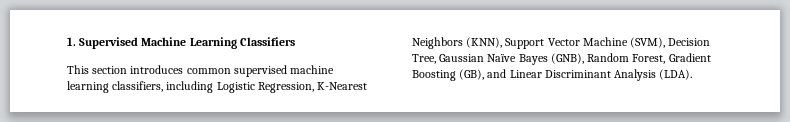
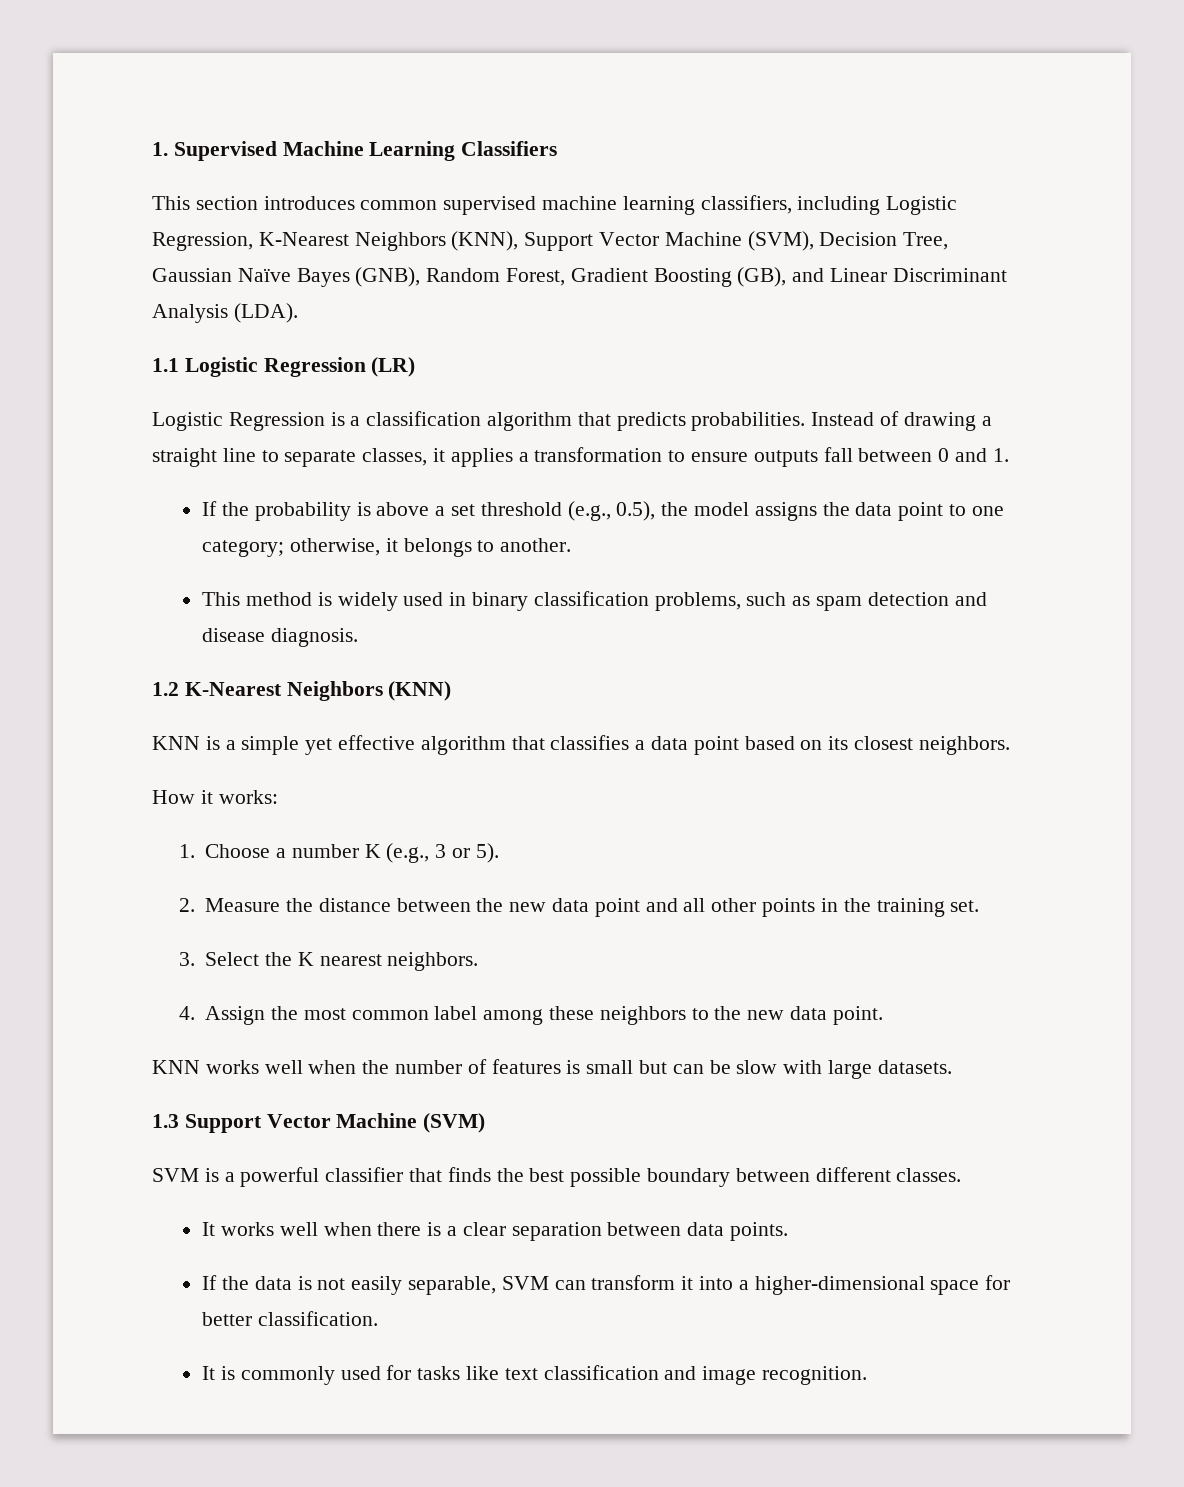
+ 1.1 Logistic Regression (LR)
+ Logistic Regression is a classification algorithm that predicts probabilities. Instead of drawing a straight line to separate classes, it applies a transformation to ensure outputs fall between 0 and 1.
+ If the probability is above a set threshold (e.g., 0.5), the model assigns the data point to one category; otherwise, it belongs to another.
+ This method is widely used in binary classification problems, such as spam detection and disease diagnosis.
+ 1.2 K-Nearest Neighbors (KNN)
+ KNN is a simple yet effective algorithm that classifies a data point based on its closest neighbors.
+ How it works:
+ 1. Choose a number K (e.g., 3 or 5).
+ 2. Measure the distance between the new data point and all other points in the training set.
+ 3. Select the K nearest neighbors.
+ 4. Assign the most common label among these neighbors to the new data point.
+ KNN works well when the number of features is small but can be slow with large datasets.
+ 1.3 Support Vector Machine (SVM)
+ SVM is a powerful classifier that finds the best possible boundary between different classes.
+ It works well when there is a clear separation between data points.
+ If the data is not easily separable, SVM can transform it into a higher-dimensional space for better classification.
+ It is commonly used for tasks like text classification and image recognition.

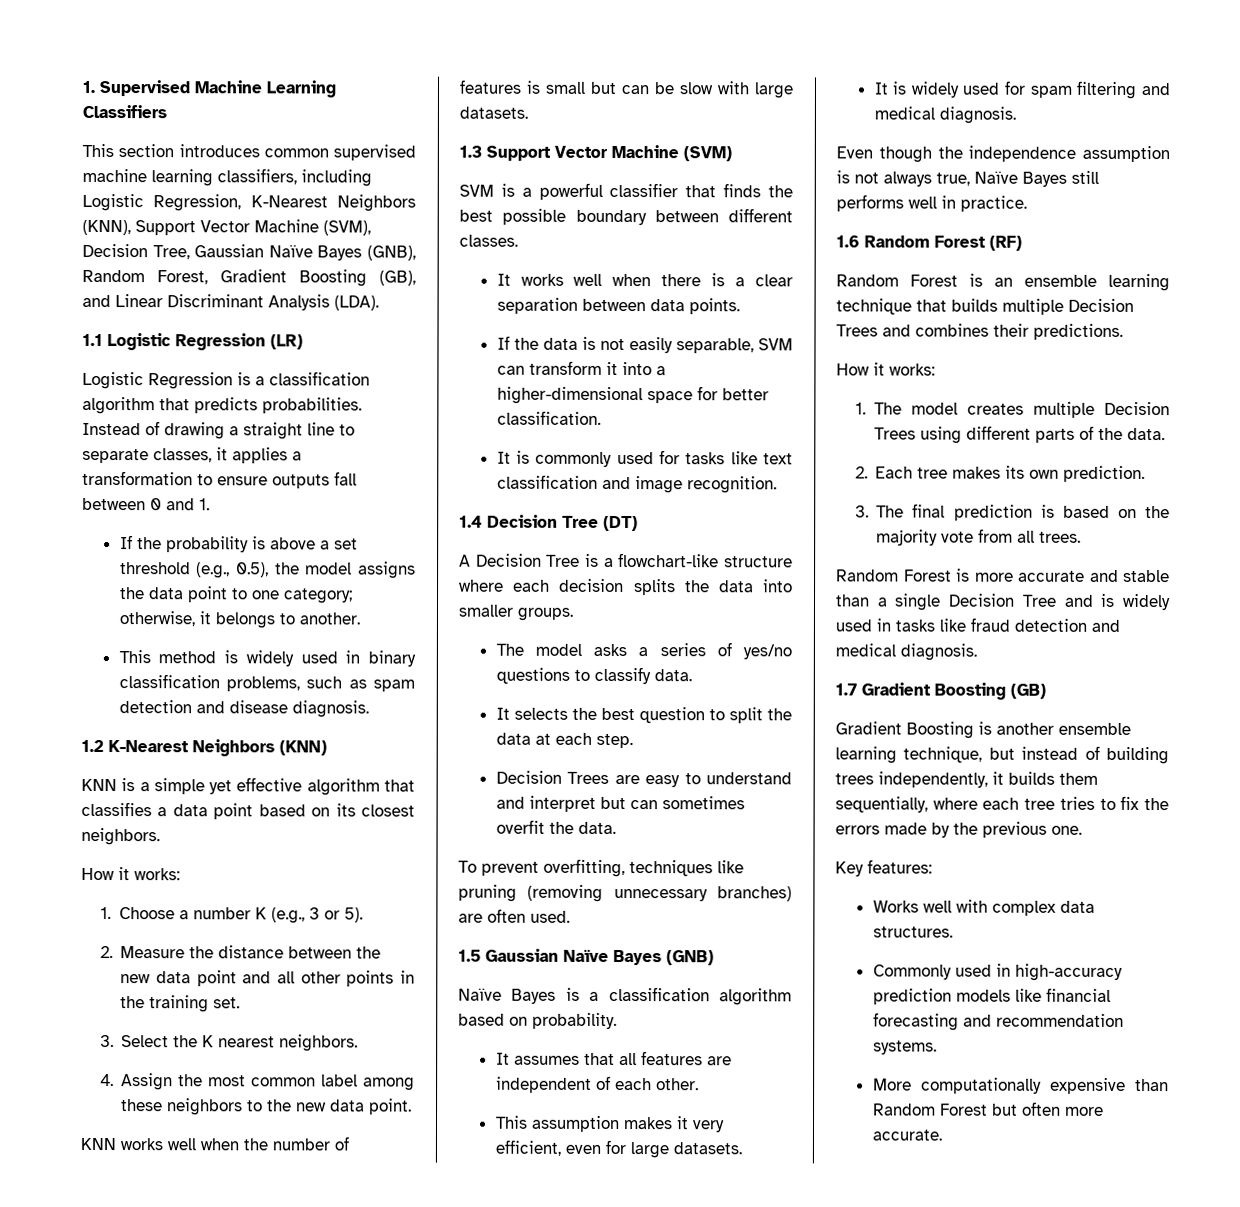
+ 1.4 Decision Tree (DT)
+ A Decision Tree is a flowchart-like structure where each decision splits the data into smaller groups.
+ The model asks a series of yes/no questions to classify data.
+ It selects the best question to split the data at each step.
+ Decision Trees are easy to understand and interpret but can sometimes overfit the data.
+ To prevent overfitting, techniques like pruning (removing unnecessary branches) are often used.
+ 1.5 Gaussian Naïve Bayes (GNB)
+ Naïve Bayes is a classification algorithm based on probability.
+ It assumes that all features are independent of each other.
+ This assumption makes it very efficient, even for large datasets.
+ It is widely used for spam filtering and medical diagnosis.
+ Even though the independence assumption is not always true, Naïve Bayes still performs well in practice.
+ 1.6 Random Forest (RF)
+ Random Forest is an ensemble learning technique that builds multiple Decision Trees and combines their predictions.
+ How it works:
+ 1. The model creates multiple Decision Trees using different parts of the data.
+ 2. Each tree makes its own prediction.
+ 3. The final prediction is based on the majority vote from all trees.
+ Random Forest is more accurate and stable than a single Decision Tree and is widely used in tasks like fraud detection and medical diagnosis.
+ 1.7 Gradient Boosting (GB)
+ Gradient Boosting is another ensemble learning technique, but instead of building trees independently, it builds them sequentially, where each tree tries to fix the errors made by the previous one.
+ Key features:
+ Works well with complex data structures.
+ Commonly used in high-accuracy prediction models like financial forecasting and recommendation systems.
+ More computationally expensive than Random Forest but often more accurate.

